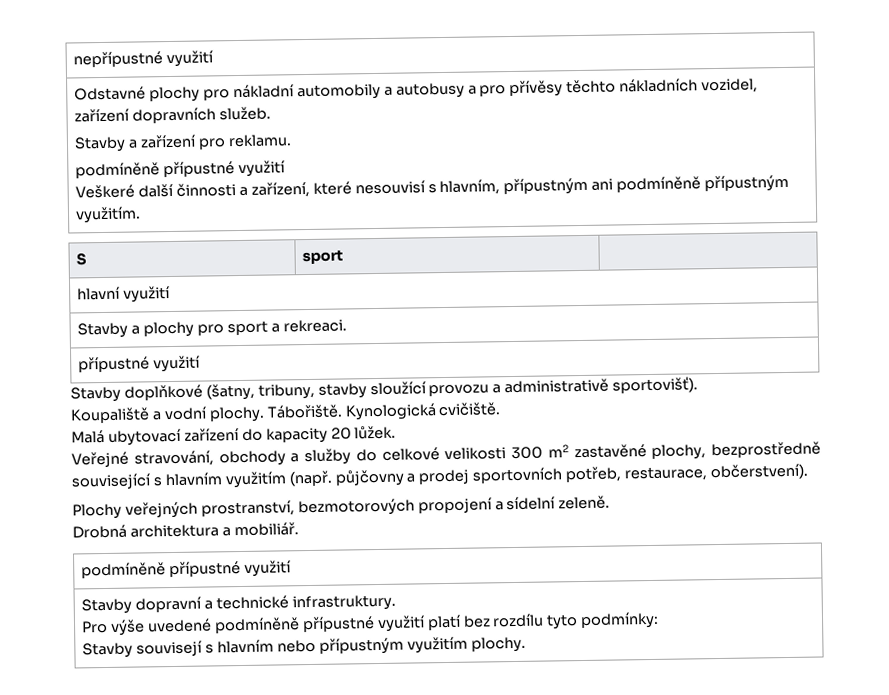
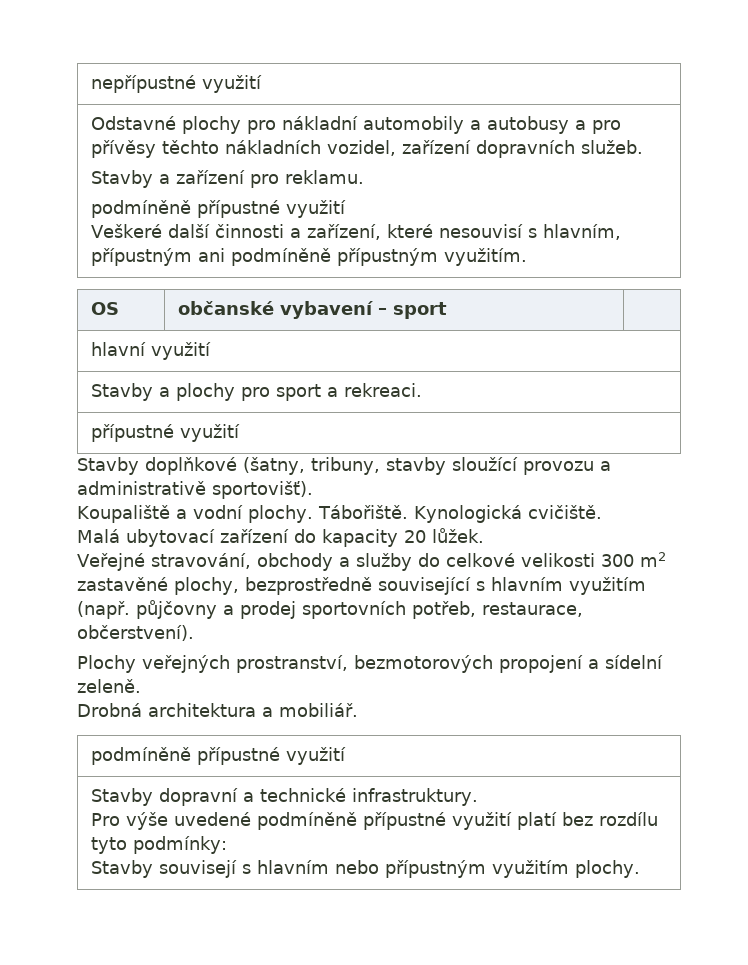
- S | sport |
+ OS | občanské vybavení – sport |

